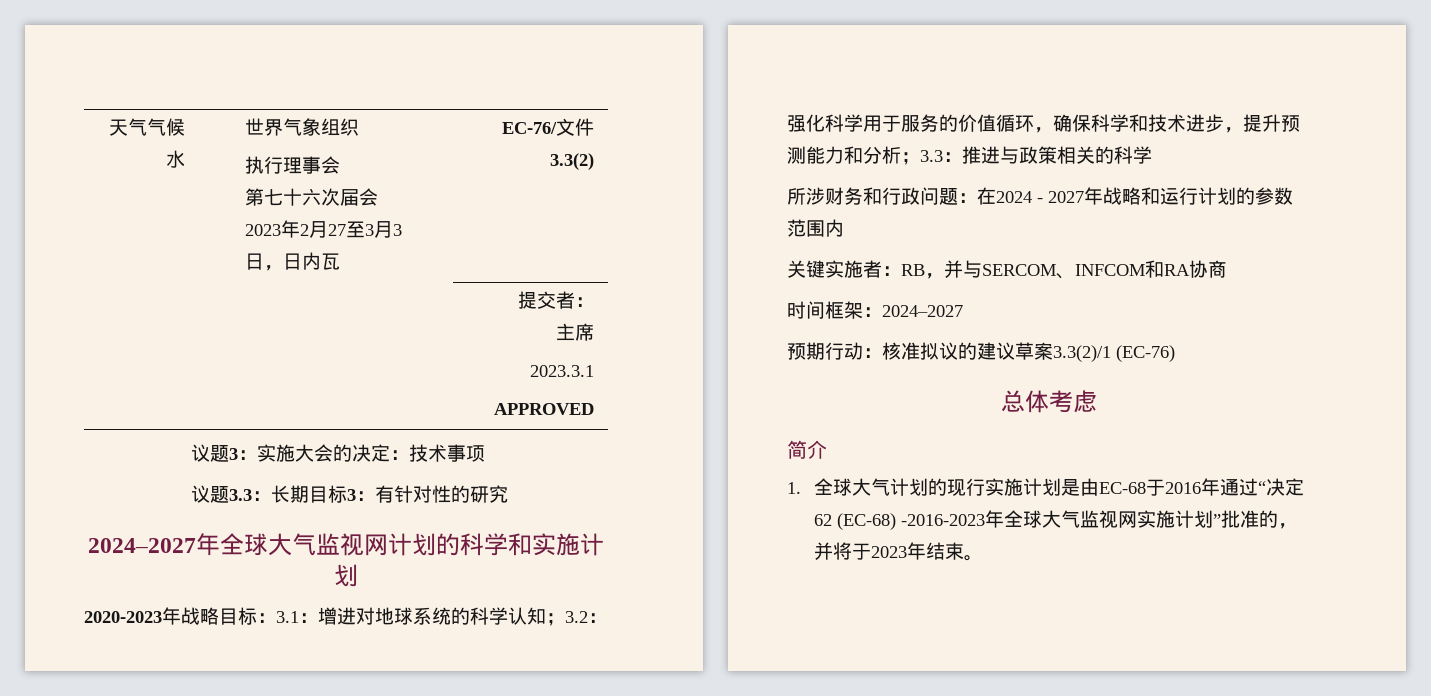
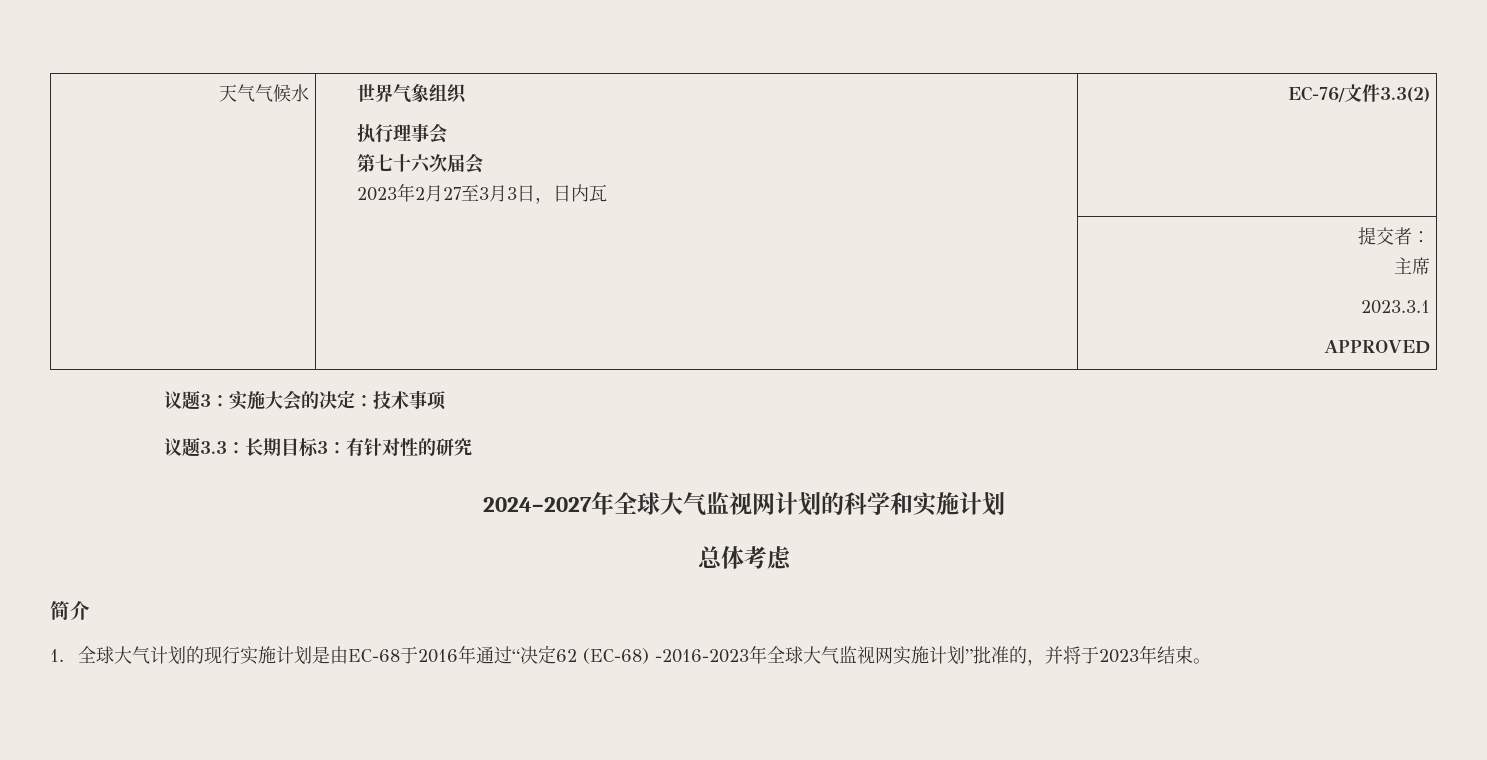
- 2020-2023年战略目标：3.1：增进对地球系统的科学认知；3.2：强化科学用于服务的价值循环，确保科学和技术进步，提升预测能力和分析；3.3：推进与政策相关的科学
- 所涉财务和行政问题：在2024 - 2027年战略和运行计划的参数范围内
- 关键实施者：RB，并与SERCOM、INFCOM和RA协商
- 时间框架：2024–2027
- 预期行动：核准拟议的建议草案3.3(2)/1 (EC-76)

